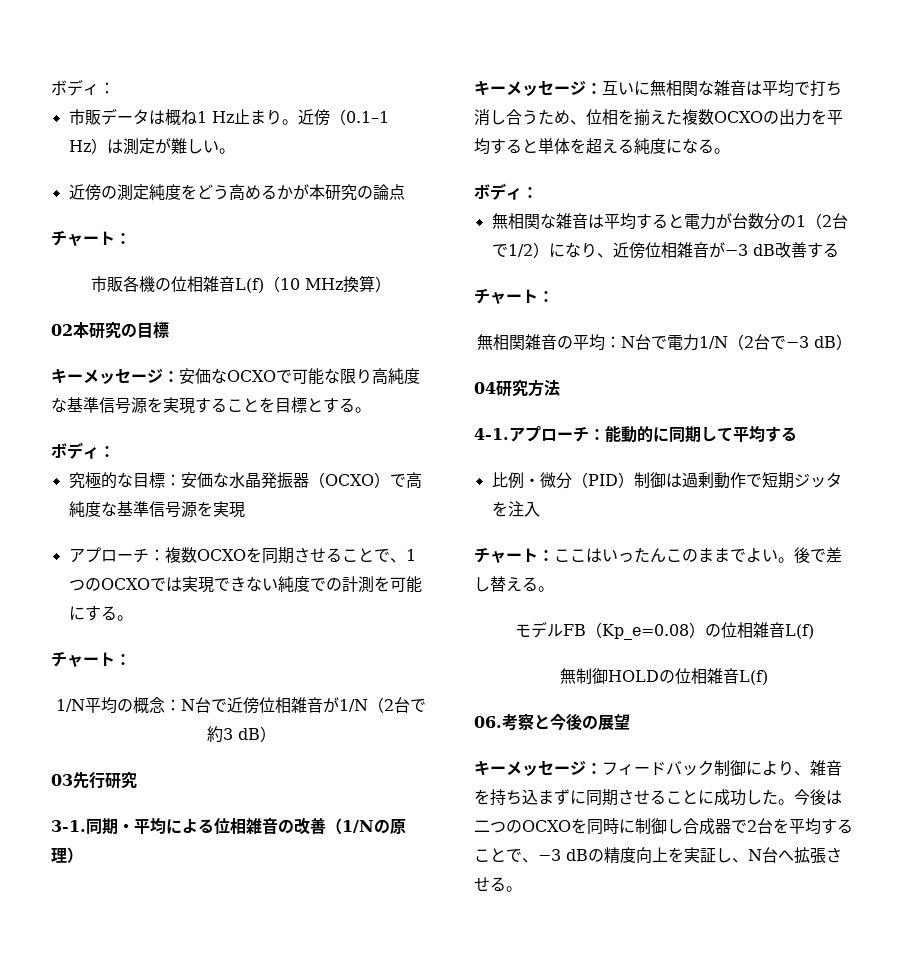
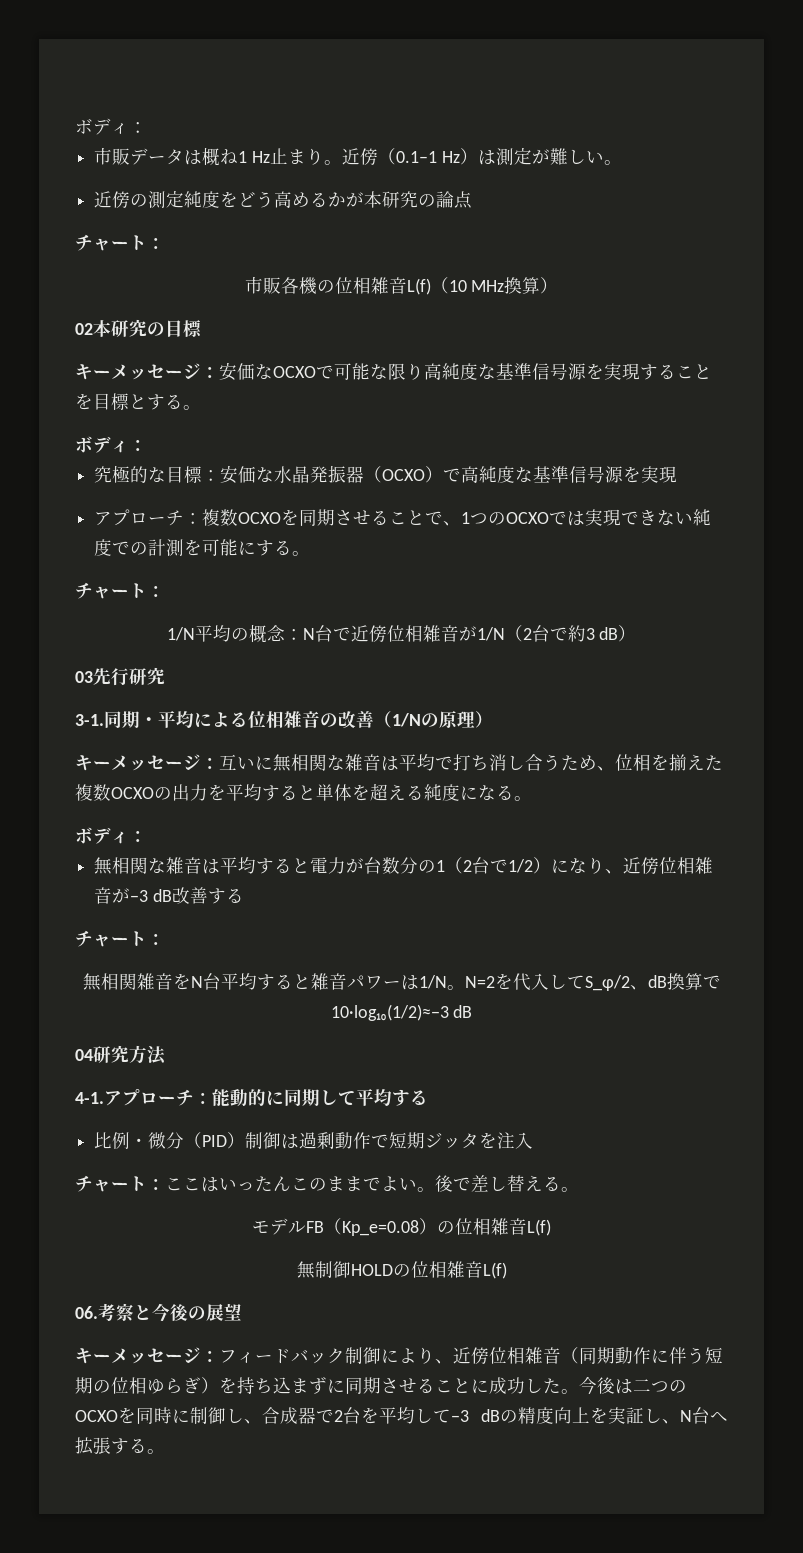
- 無相関雑音の平均：N台で電力1/N（2台で−3 dB）
+ 無相関雑音をN台平均すると雑音パワーは1/N。N=2を代入してS_φ/2、dB換算で10·log₁₀(1/2)≈−3 dB
- キーメッセージ：フィードバック制御により、雑音を持ち込まずに同期させることに成功した。
+ キーメッセージ：フィードバック制御により、近傍位相雑音（同期動作に伴う短期の位相ゆらぎ）を持ち込まずに同期させることに成功した。
- 今後は二つのOCXOを同時に制御し合成器で2台を平均することで、−3 dBの精度向上を実証し、N台へ拡張させる。
+ 今後は二つのOCXOを同時に制御し、合成器で2台を平均して−3 dBの精度向上を実証し、N台へ拡張する。

